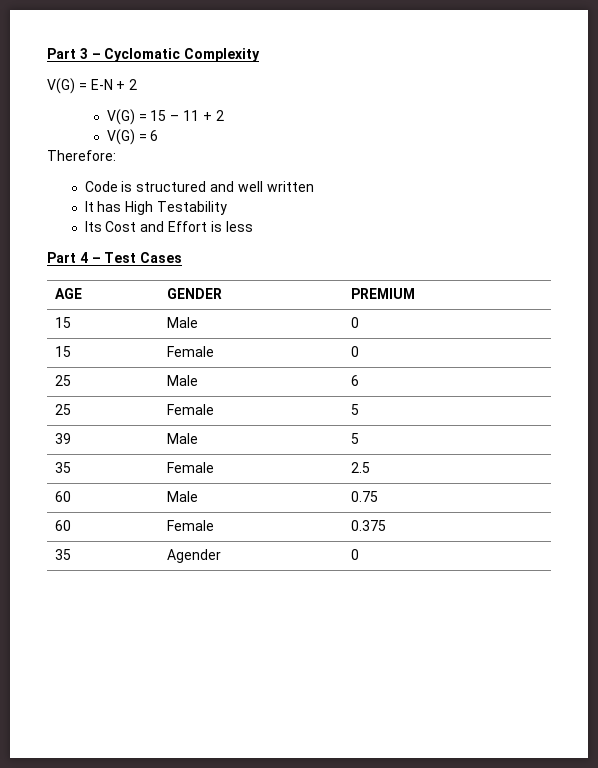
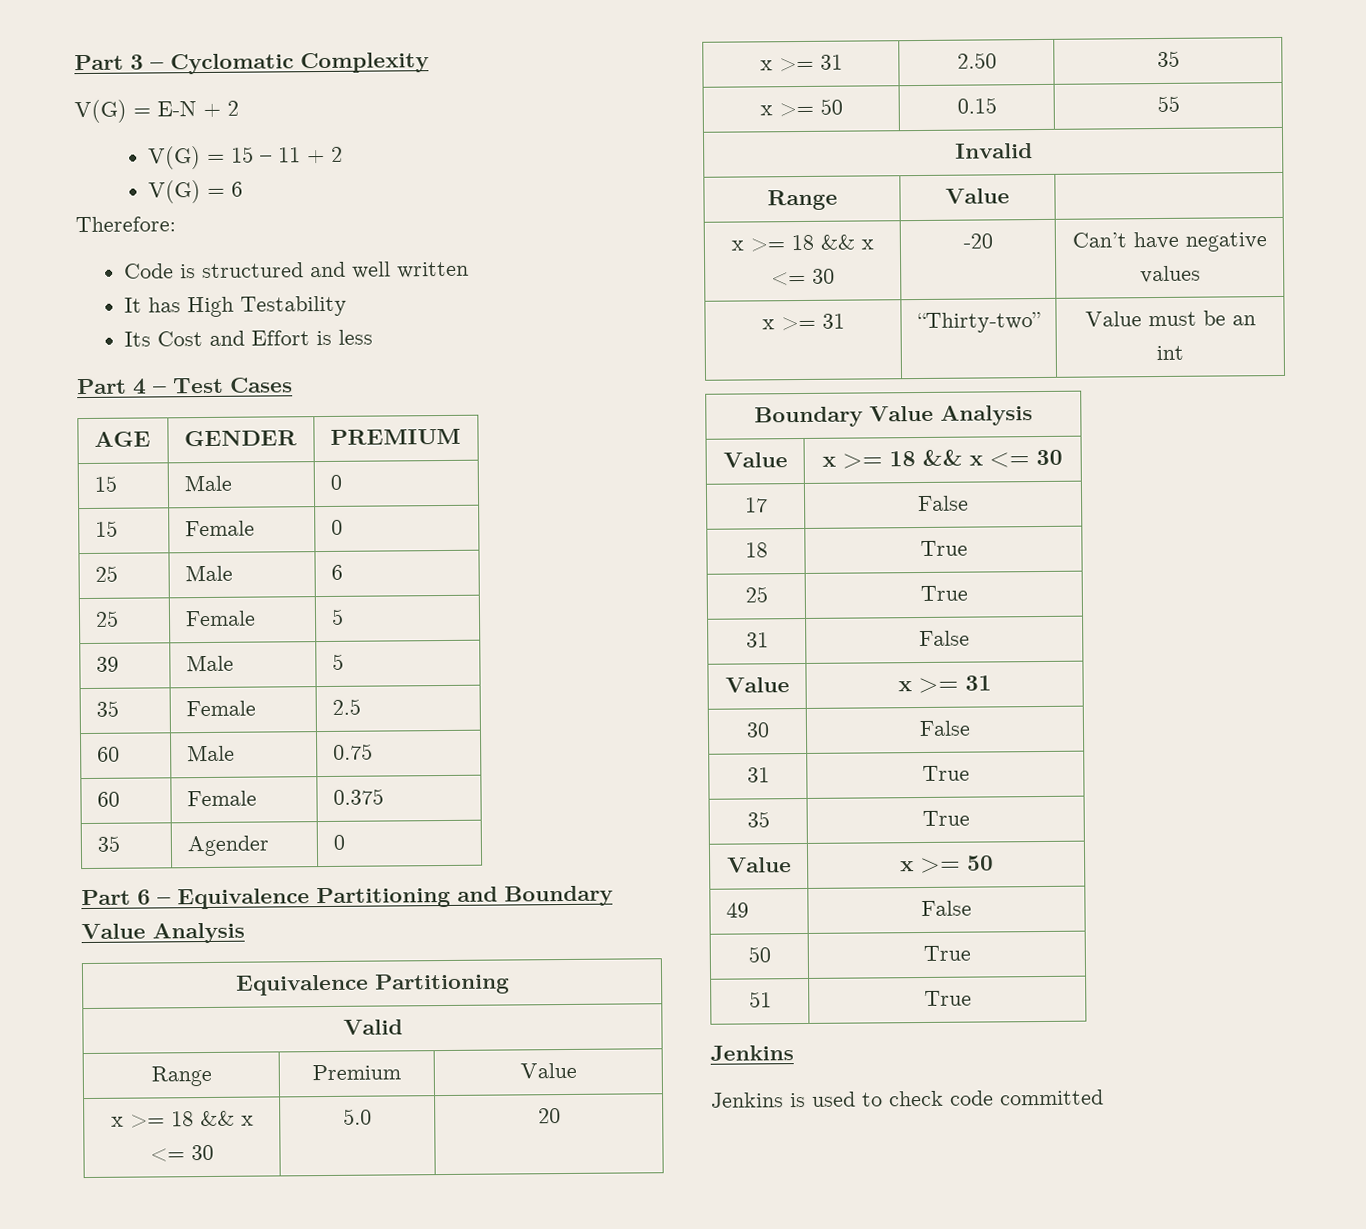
+ Part 6 – Equivalence Partitioning and Boundary Value Analysis
+ Equivalence Partitioning
+ Valid
+ Range | Premium | Value
+ x >= 18 && x <= 30 | 5.0 | 20
+ x >= 31 | 2.50 | 35
+ x >= 50 | 0.15 | 55
+ Invalid
+ Range | Value |
+ x >= 18 && x <= 30 | -20 | Can’t have negative values
+ x >= 31 | “Thirty-two” | Value must be an int
+ Boundary Value Analysis
+ Value | x >= 18 && x <= 30
+ 17 | False
+ 18 | True
+ 25 | True
+ 31 | False
+ Value | x >= 31
+ 30 | False
+ 31 | True
+ 35 | True
+ Value | x >= 50
+ 49 | False
+ 50 | True
+ 51 | True
+ Jenkins
+ Jenkins is used to check code committed

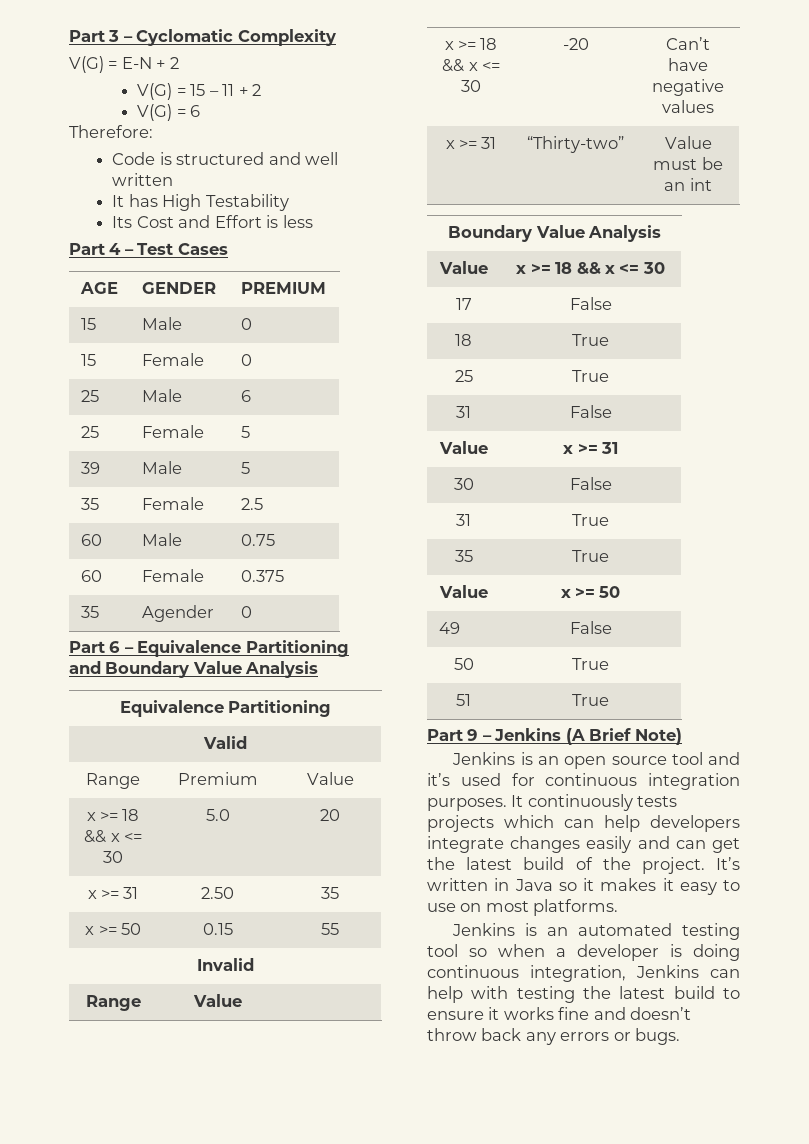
  51 | True
- Jenkins
- Jenkins is used to check code committed
+ Part 9 – Jenkins (A Brief Note)
+ Jenkins is an open source tool and it’s used for continuous integration purposes. It continuously tests projects which can help developers integrate changes easily and can get the latest build of the project. It’s written in Java so it makes it easy to use on most platforms.
+ Jenkins is an automated testing tool so when a developer is doing continuous integration, Jenkins can help with testing the latest build to ensure it works fine and doesn’t throw back any errors or bugs.

